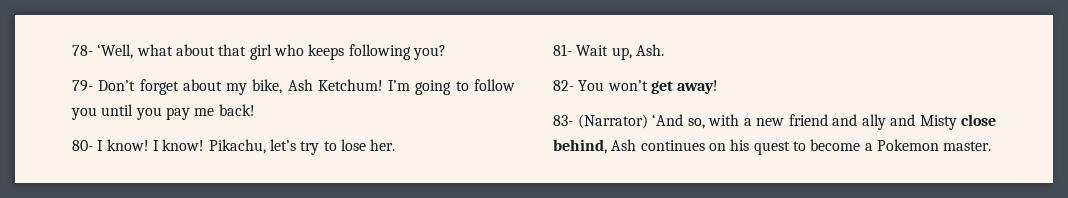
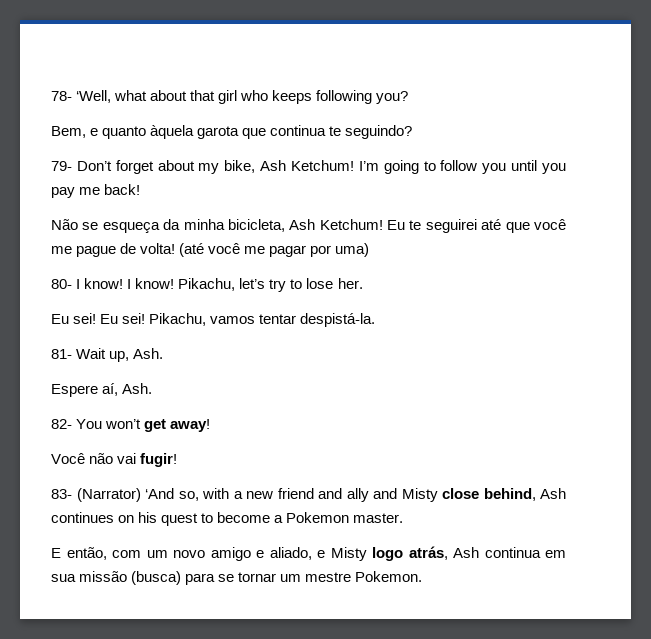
+ Bem, e quanto àquela garota que continua te seguindo?
+ Não se esqueça da minha bicicleta, Ash Ketchum! Eu te seguirei até que você me pague de volta! (até você me pagar por uma)
+ Eu sei! Eu sei! Pikachu, vamos tentar despistá-la.
+ Espere aí, Ash.
+ Você não vai fugir!
+ E então, com um novo amigo e aliado, e Misty logo atrás, Ash continua em sua missão (busca) para se tornar um mestre Pokemon.

